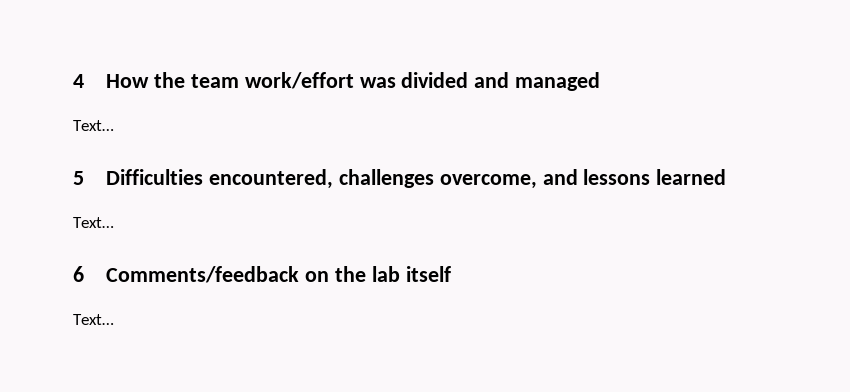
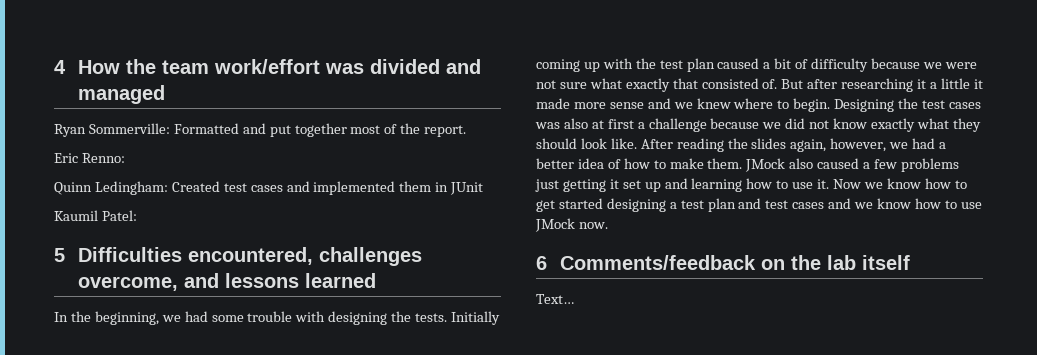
  4 How the team work/effort was divided and managed
- Text…
+ Ryan Sommerville: Formatted and put together most of the report.
+ Eric Renno:
+ Quinn Ledingham: Created test cases and implemented them in JUnit
+ Kaumil Patel:
  5 Difficulties encountered, challenges overcome, and lessons learned
- Text…
+ In the beginning, we had some trouble with designing the tests. Initially coming up with the test plan caused a bit of difficulty because we were not sure what exactly that consisted of. But after researching it a little it made more sense and we knew where to begin. Designing the test cases was also at first a challenge because we did not know exactly what they should look like. After reading the slides again, however, we had a better idea of how to make them. JMock also caused a few problems just getting it set up and learning how to use it. Now we know how to get started designing a test plan and test cases and we know how to use JMock now.

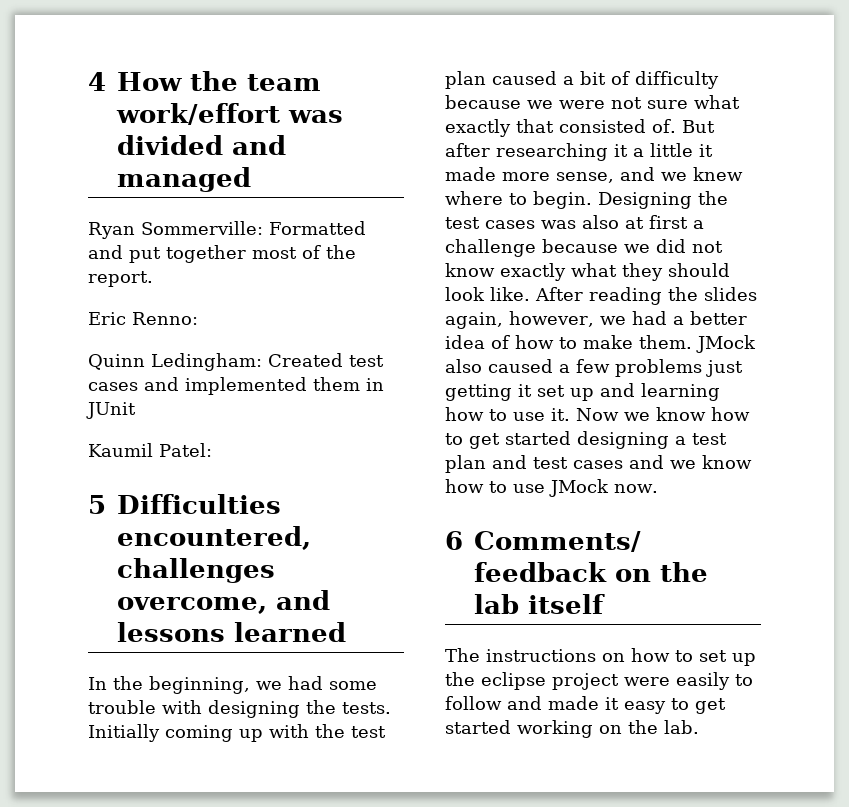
- But after researching it a little it made more sense and we knew where to begin.
+ But after researching it a little it made more sense, and we knew where to begin.
- Text…
+ The instructions on how to set up the eclipse project were easily to follow and made it easy to get started working on the lab.

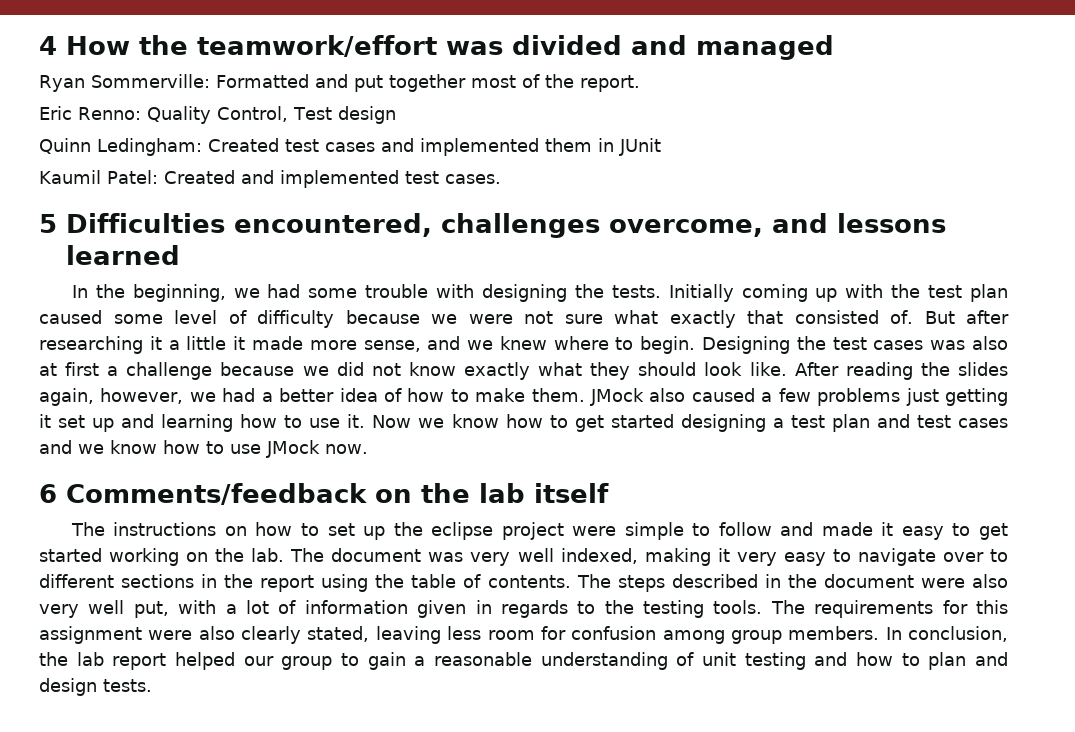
- 4 How the team work/effort was divided and managed
+ 4 How the teamwork/effort was divided and managed
- Eric Renno:
+ Eric Renno: Quality Control, Test design
- Kaumil Patel:
+ Kaumil Patel: Created and implemented test cases.
- Initially coming up with the test plan caused a bit of difficulty because we were not sure what exactly that consisted of.
+ Initially coming up with the test plan caused some level of difficulty because we were not sure what exactly that consisted of.
- The instructions on how to set up the eclipse project were easily to follow and made it easy to get started working on the lab.
+ The instructions on how to set up the eclipse project were simple to follow and made it easy to get started working on the lab.
+ The document was very well indexed, making it very easy to navigate over to different sections in the report using the table of contents. The steps described in the document were also very well put, with a lot of information given in regards to the testing tools. The requirements for this assignment were also clearly stated, leaving less room for confusion among group members. In conclusion, the lab report helped our group to gain a reasonable understanding of unit testing and how to plan and design tests.

